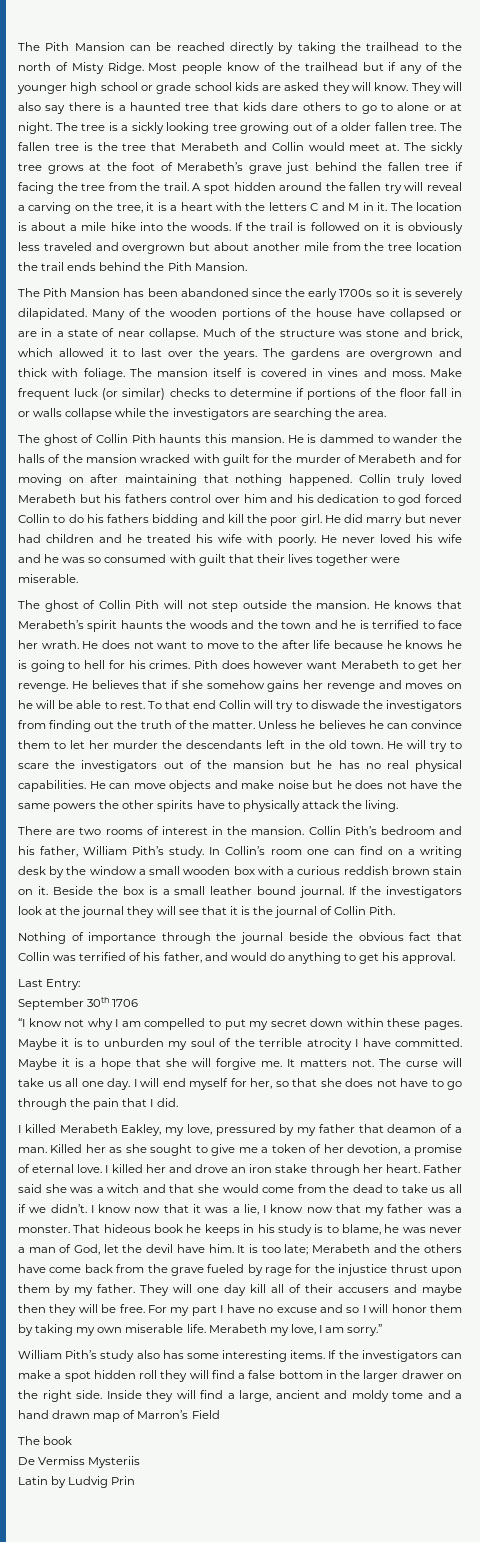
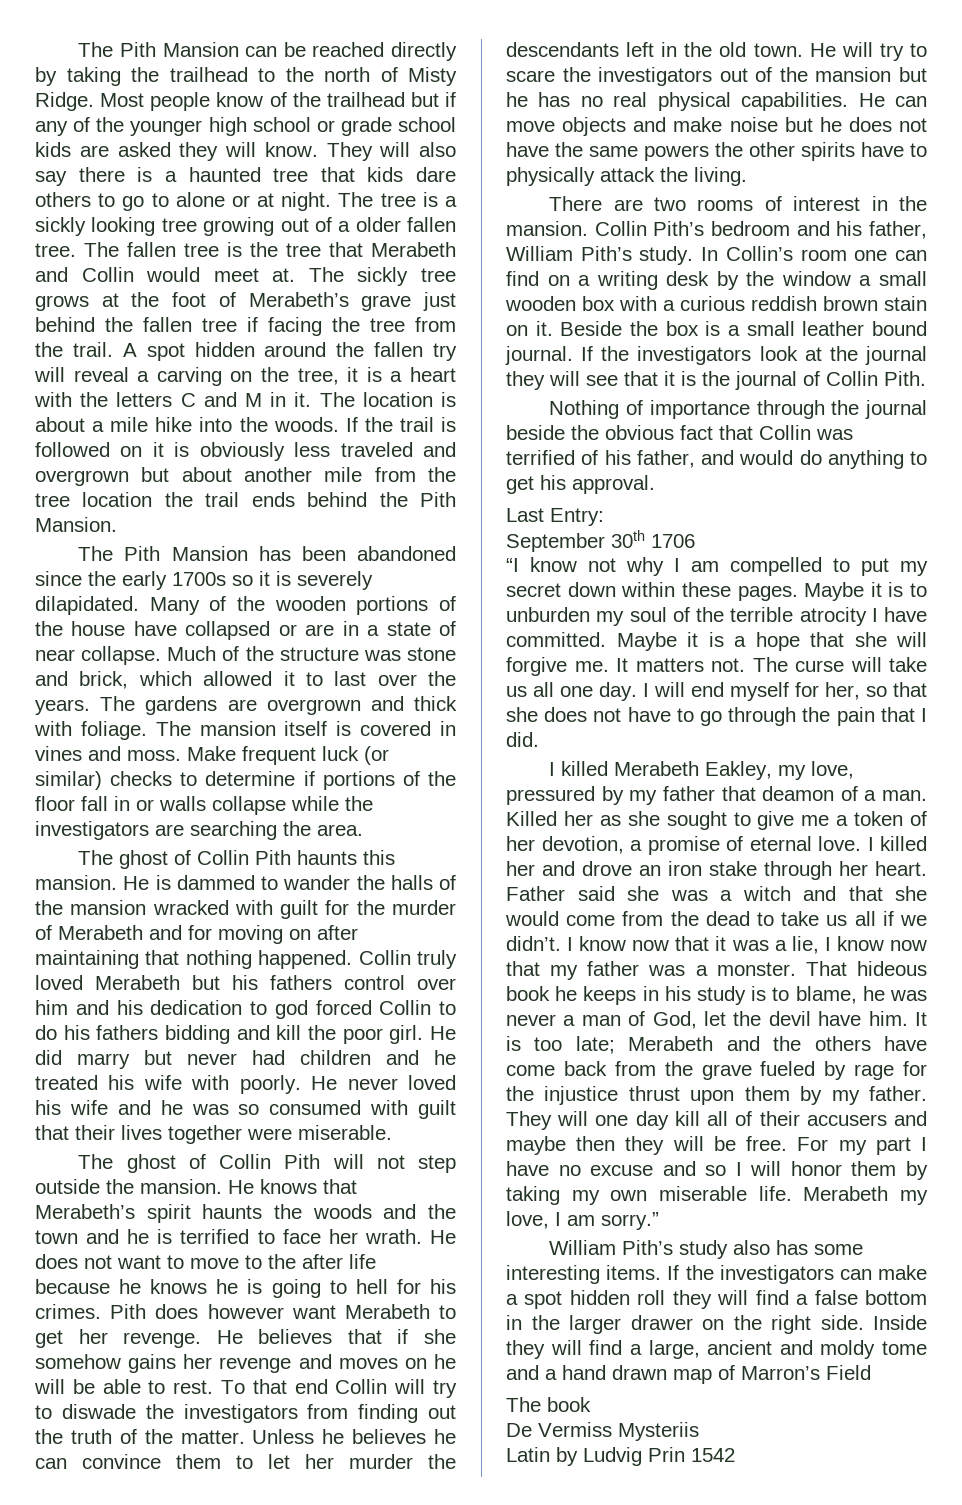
- Latin by Ludvig Prin
+ Latin by Ludvig Prin 1542

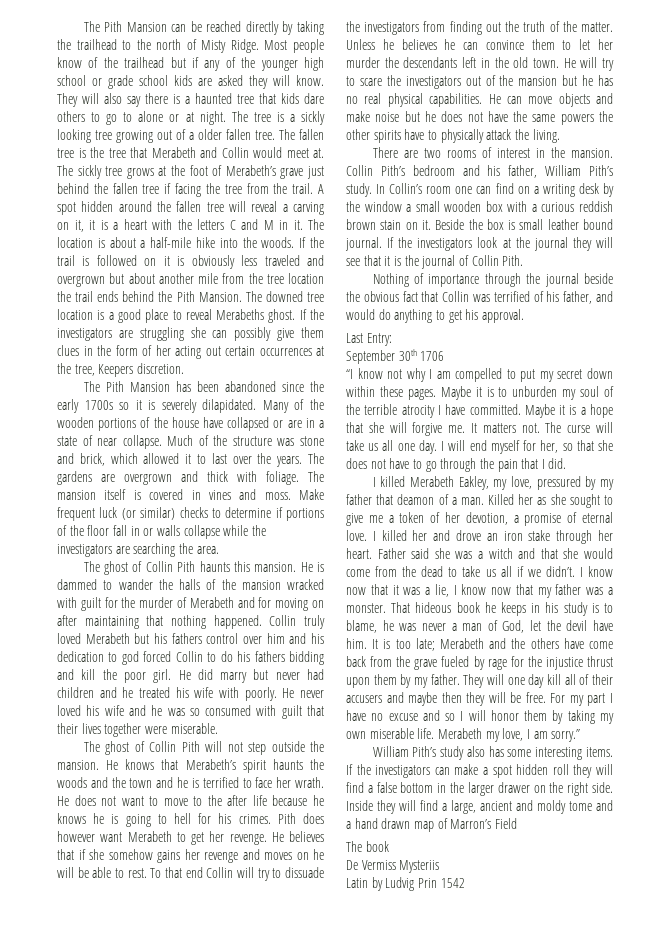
- A spot hidden around the fallen try will reveal a carving on the tree, it is a heart with the letters C and M in it.
+ A spot hidden around the fallen tree will reveal a carving on it, it is a heart with the letters C and M in it.
- The location is about a mile hike into the woods.
+ The location is about a half-mile hike into the woods.
+ The downed tree location is a good place to reveal Merabeths ghost. If the investigators are struggling she can possibly give them clues in the form of her acting out certain occurrences at the tree, Keepers discretion.
- To that end Collin will try to diswade the investigators from finding out the truth of the matter.
+ To that end Collin will try to dissuade the investigators from finding out the truth of the matter.
- Beside the box is a small leather bound journal.
+ Beside the box is small leather bound journal.

